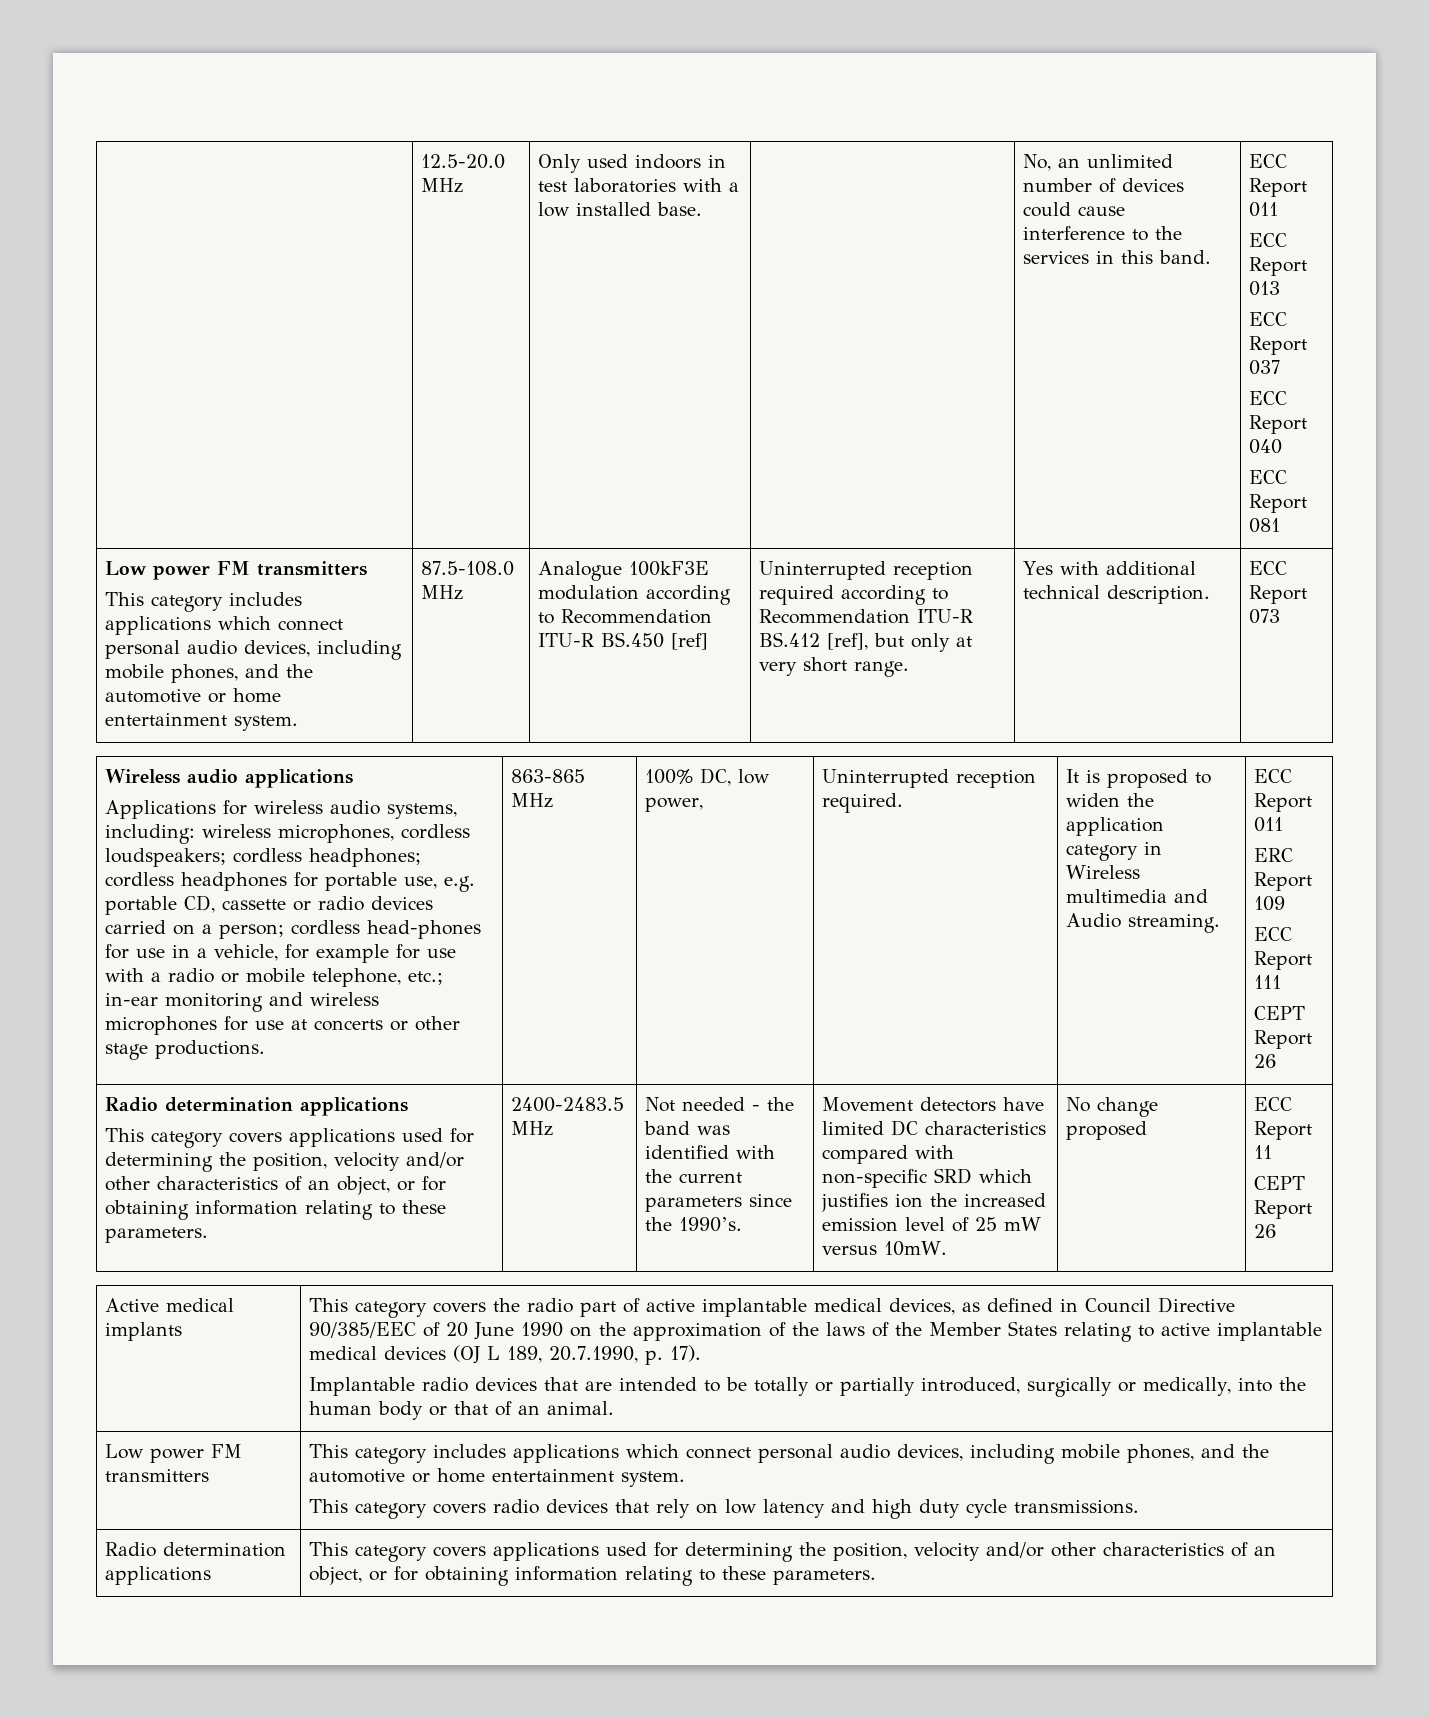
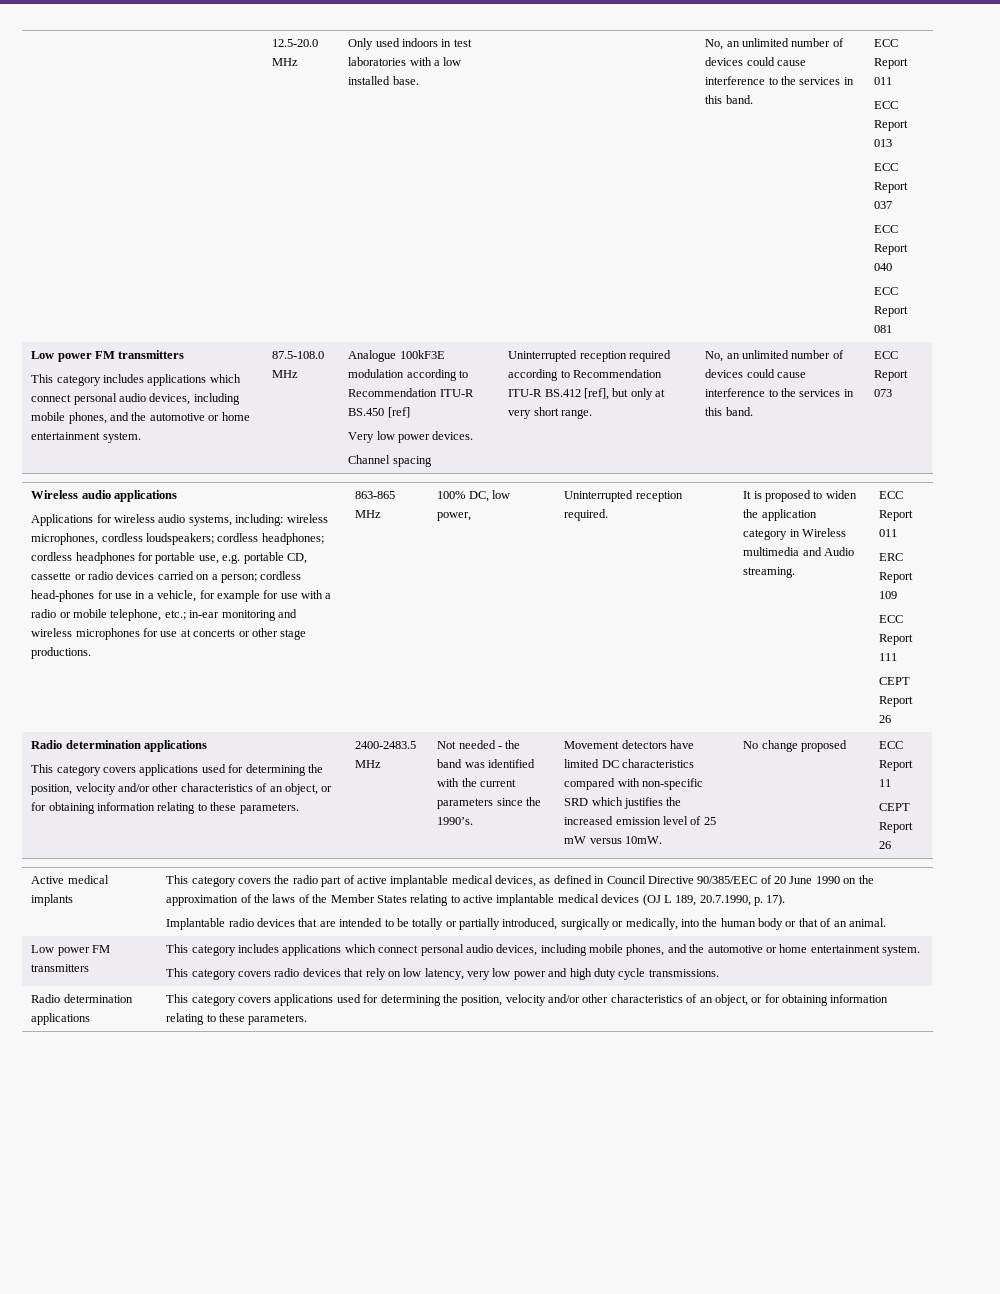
+ Very low power devices.
+ Channel spacing
- Uninterrupted reception required according to Recommendation ITU-R BS.412 [ref], but only at very short range. | Yes with additional technical description.
+ Uninterrupted reception required according to Recommendation ITU-R BS.412 [ref], but only at very short range. | No, an unlimited number of devices could cause interference to the services in this band.
- Movement detectors have limited DC characteristics compared with non-specific SRD which justifies ion the increased emission level of 25 mW versus 10mW.
+ Movement detectors have limited DC characteristics compared with non-specific SRD which justifies the increased emission level of 25 mW versus 10mW.
- This category covers radio devices that rely on low latency and high duty cycle transmissions.
+ This category covers radio devices that rely on low latency, very low power and high duty cycle transmissions.

